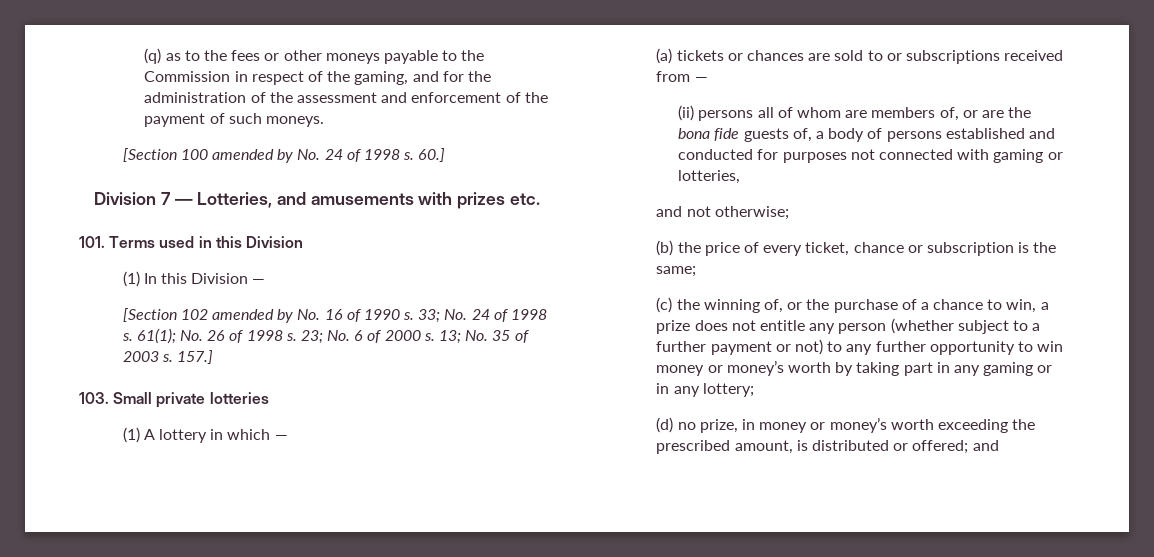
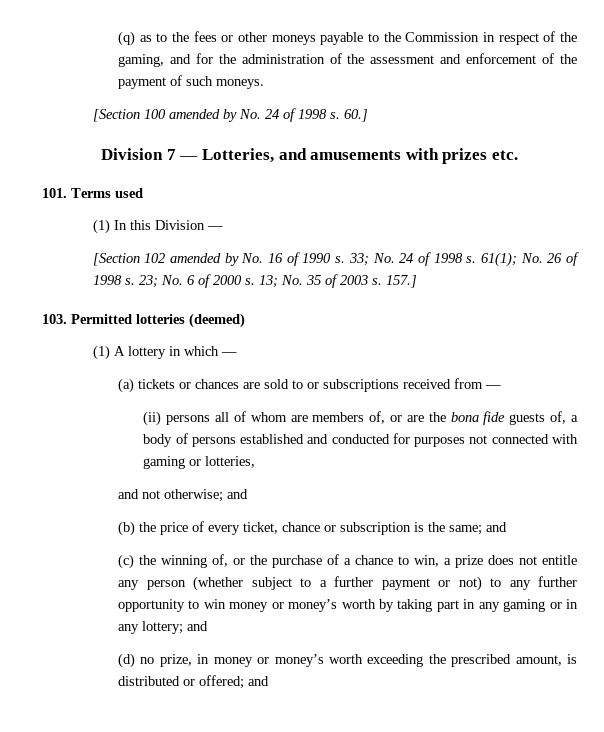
- 101. Terms used in this Division
+ 101. Terms used
- 103. Small private lotteries
+ 103. Permitted lotteries (deemed)
- and not otherwise;
+ and not otherwise; and
- (b) the price of every ticket, chance or subscription is the same;
+ (b) the price of every ticket, chance or subscription is the same; and
- (c) the winning of, or the purchase of a chance to win, a prize does not entitle any person (whether subject to a further payment or not) to any further opportunity to win money or money’s worth by taking part in any gaming or in any lottery;
+ (c) the winning of, or the purchase of a chance to win, a prize does not entitle any person (whether subject to a further payment or not) to any further opportunity to win money or money’s worth by taking part in any gaming or in any lottery; and

